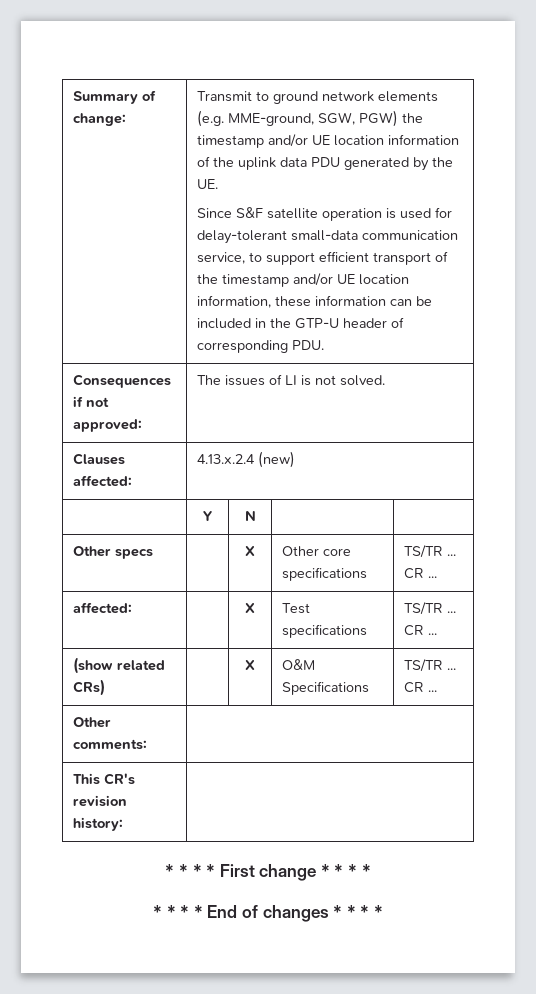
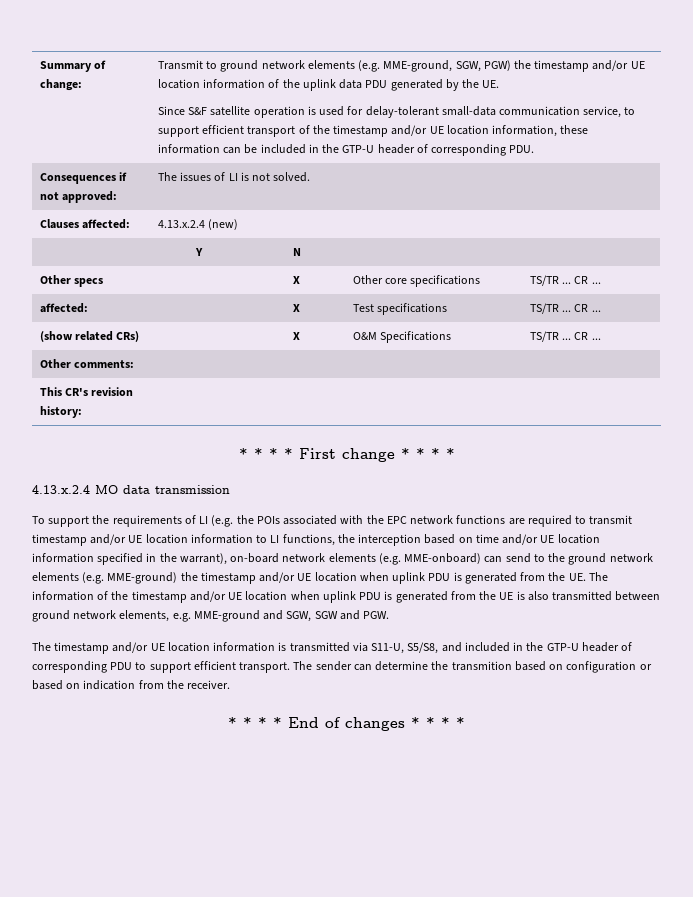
+ 4.13.x.2.4 MO data transmission
+ To support the requirements of LI (e.g. the POIs associated with the EPC network functions are required to transmit timestamp and/or UE location information to LI functions, the interception based on time and/or UE location information specified in the warrant), on-board network elements (e.g. MME-onboard) can send to the ground network elements (e.g. MME-ground) the timestamp and/or UE location when uplink PDU is generated from the UE. The information of the timestamp and/or UE location when uplink PDU is generated from the UE is also transmitted between ground network elements, e.g. MME-ground and SGW, SGW and PGW.
+ The timestamp and/or UE location information is transmitted via S11-U, S5/S8, and included in the GTP-U header of corresponding PDU to support efficient transport. The sender can determine the transmition based on configuration or based on indication from the receiver.

